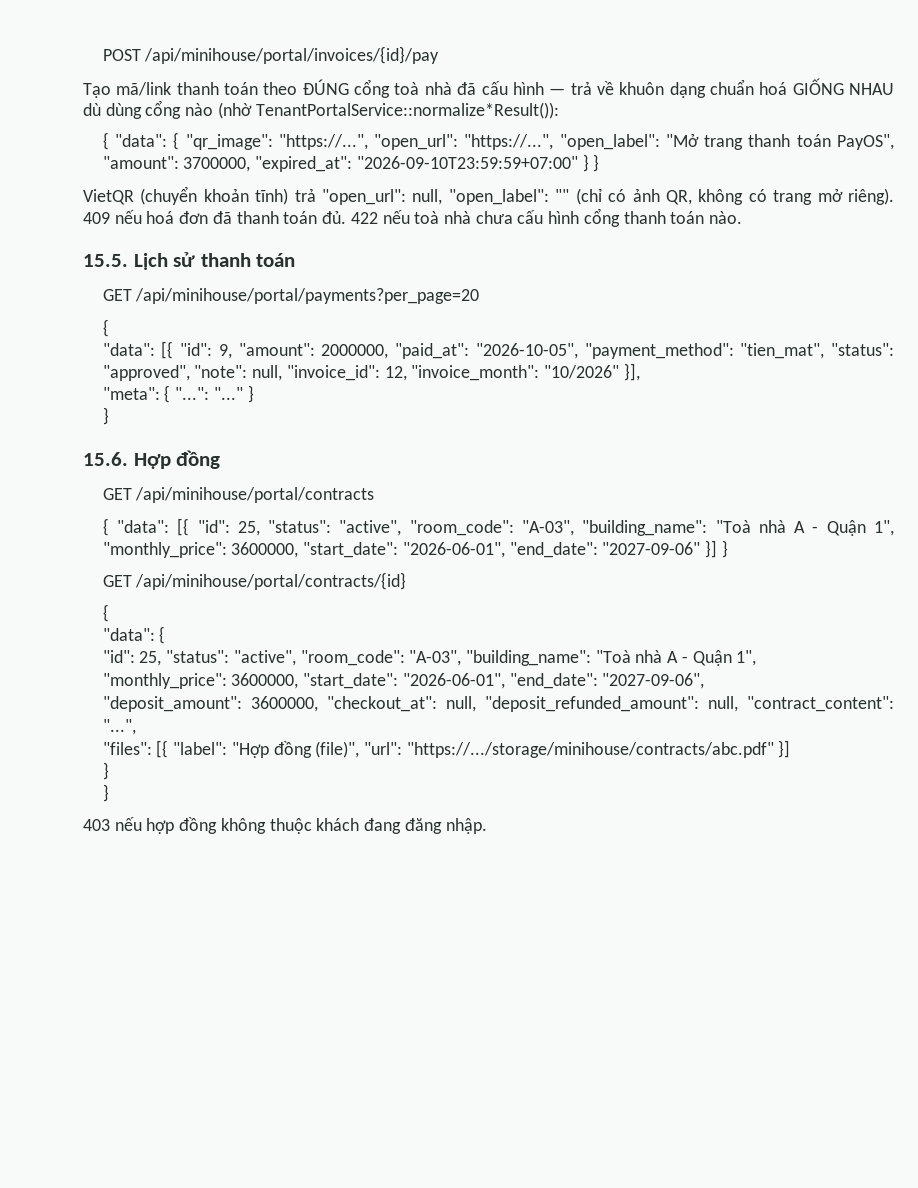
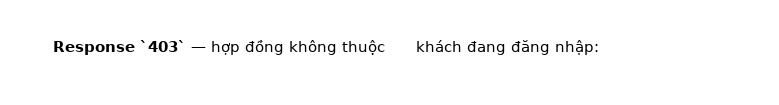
- POST /api/minihouse/portal/invoices/{id}/pay
- Tạo mã/link thanh toán theo ĐÚNG cổng toà nhà đã cấu hình — trả về khuôn dạng chuẩn hoá GIỐNG NHAU dù dùng cổng nào (nhờ TenantPortalService::normalize*Result()):
- { "data": { "qr_image": "https://...", "open_url": "https://...", "open_label": "Mở trang thanh toán PayOS", "amount": 3700000, "expired_at": "2026-09-10T23:59:59+07:00" } }
- VietQR (chuyển khoản tĩnh) trả "open_url": null, "open_label": "" (chỉ có ảnh QR, không có trang mở riêng). 409 nếu hoá đơn đã thanh toán đủ. 422 nếu toà nhà chưa cấu hình cổng thanh toán nào.
- 15.5. Lịch sử thanh toán
- GET /api/minihouse/portal/payments?per_page=20
- {
- "data": [{ "id": 9, "amount": 2000000, "paid_at": "2026-10-05", "payment_method": "tien_mat", "status": "approved", "note": null, "invoice_id": 12, "invoice_month": "10/2026" }],
- "meta": { "...": "..." }
- }
- 15.6. Hợp đồng
- GET /api/minihouse/portal/contracts
- { "data": [{ "id": 25, "status": "active", "room_code": "A-03", "building_name": "Toà nhà A - Quận 1", "monthly_price": 3600000, "start_date": "2026-06-01", "end_date": "2027-09-06" }] }
- GET /api/minihouse/portal/contracts/{id}
- {
- "data": {
- "id": 25, "status": "active", "room_code": "A-03", "building_name": "Toà nhà A - Quận 1",
- "monthly_price": 3600000, "start_date": "2026-06-01", "end_date": "2027-09-06",
- "deposit_amount": 3600000, "checkout_at": null, "deposit_refunded_amount": null, "contract_content": "...",
- "files": [{ "label": "Hợp đồng (file)", "url": "https://.../storage/minihouse/contracts/abc.pdf" }]
- }
- }
- 403 nếu hợp đồng không thuộc khách đang đăng nhập.
+ Response `403` — hợp đồng không thuộc khách đang đăng nhập:

